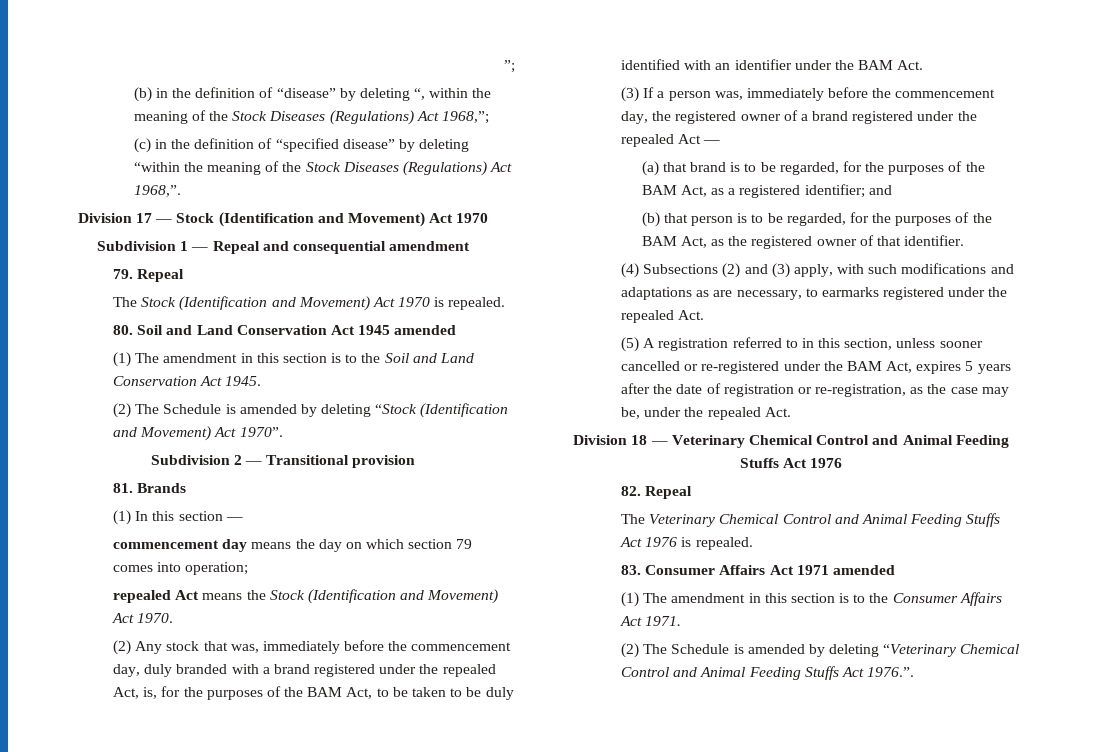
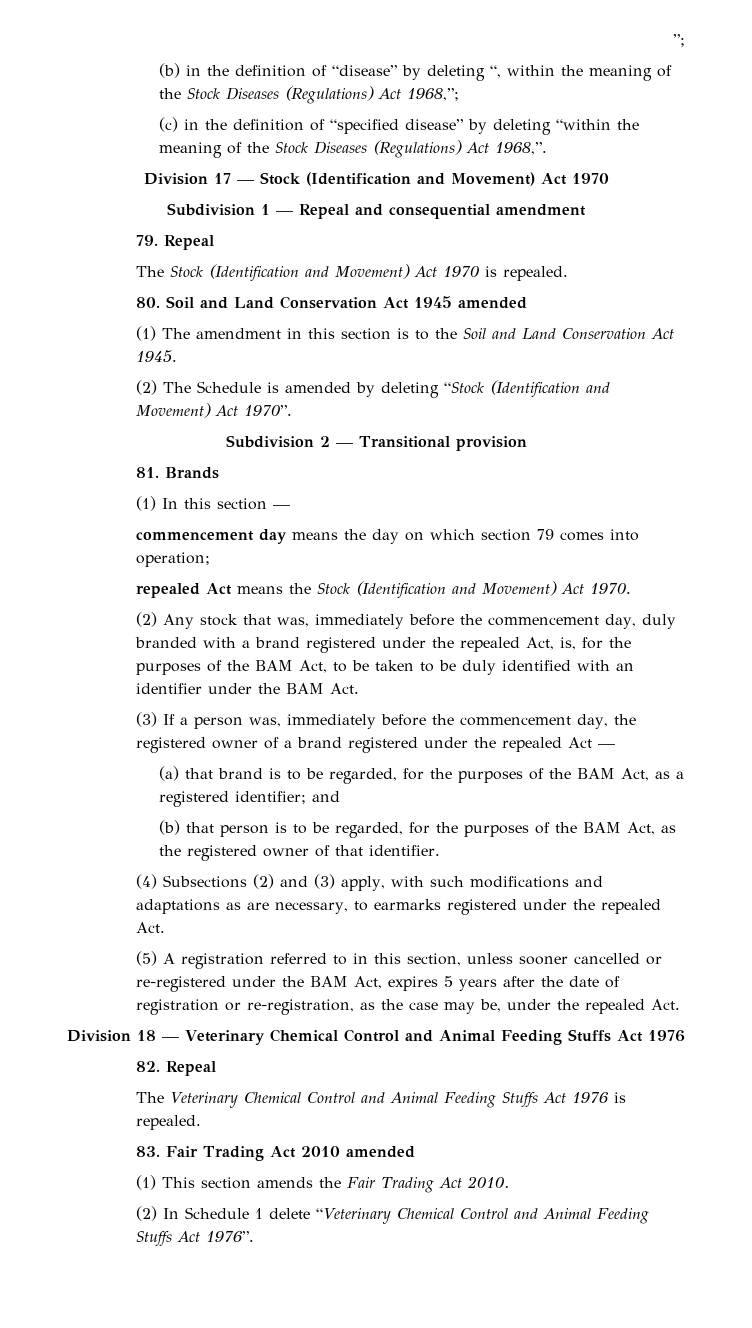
- 83. Consumer Affairs Act 1971 amended
- (1) The amendment in this section is to the Consumer Affairs Act 1971.
- (2) The Schedule is amended by deleting “Veterinary Chemical Control and Animal Feeding Stuffs Act 1976.”.
+ 83. Fair Trading Act 2010 amended
+ (1) This section amends the Fair Trading Act 2010.
+ (2) In Schedule 1 delete “Veterinary Chemical Control and Animal Feeding Stuffs Act 1976”.

